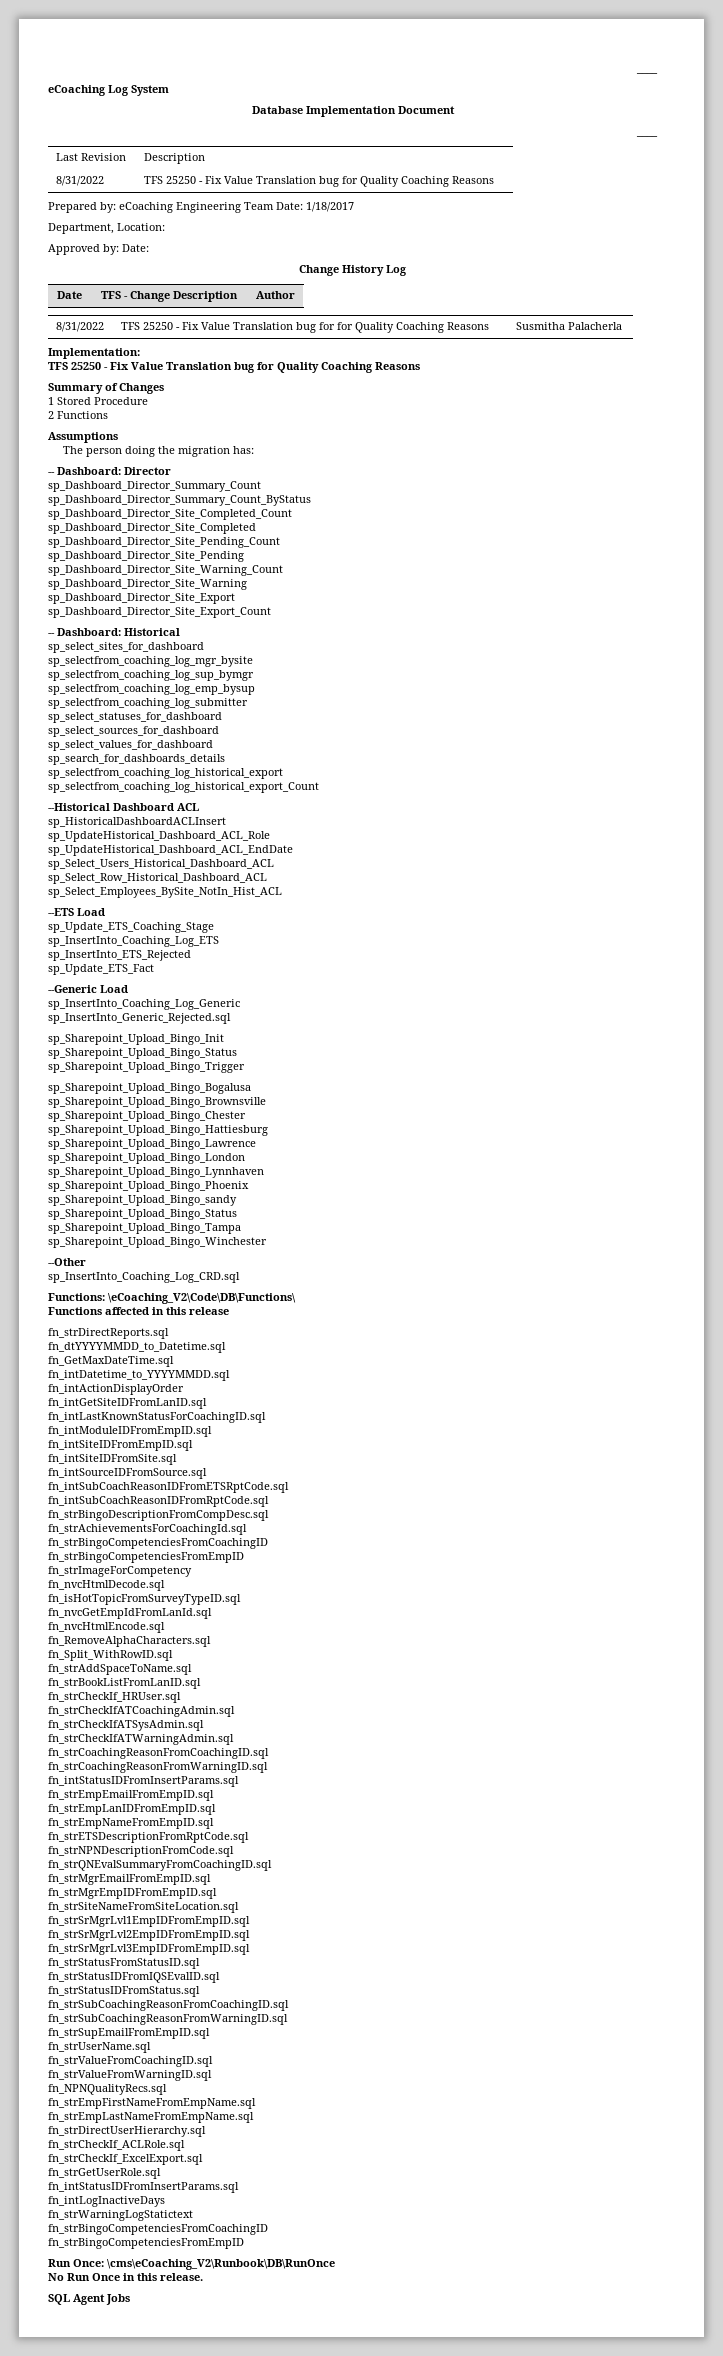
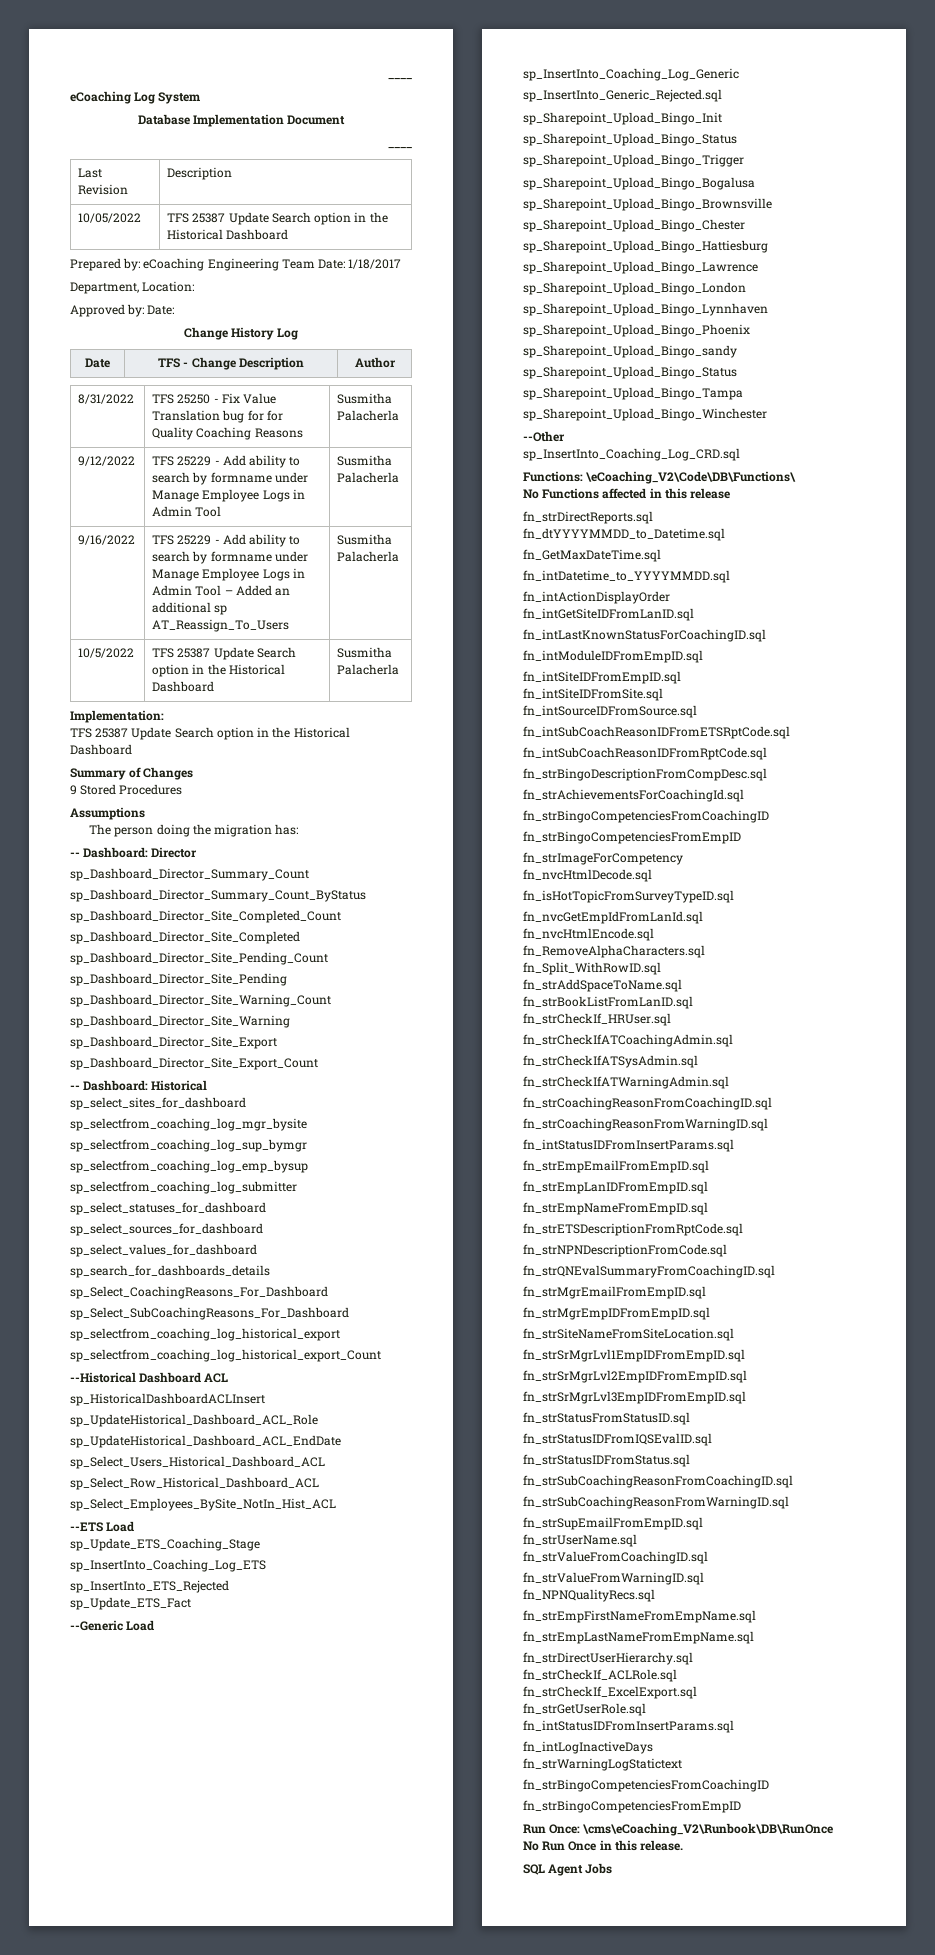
- 8/31/2022 | TFS 25250 - Fix Value Translation bug for Quality Coaching Reasons
+ 10/05/2022 | TFS 25387 Update Search option in the Historical Dashboard
+ 9/12/2022 | TFS 25229 - Add ability to search by formname under Manage Employee Logs in Admin Tool | Susmitha Palacherla
+ 9/16/2022 | TFS 25229 - Add ability to search by formname under Manage Employee Logs in Admin Tool – Added an additional sp AT_Reassign_To_Users | Susmitha Palacherla
+ 10/5/2022 | TFS 25387 Update Search option in the Historical Dashboard | Susmitha Palacherla
  Implementation:
- TFS 25250 - Fix Value Translation bug for Quality Coaching Reasons
+ TFS 25387 Update Search option in the Historical Dashboard
  Summary of Changes
- 1 Stored Procedure
- 2 Functions
+ 9 Stored Procedures
+ sp_Select_CoachingReasons_For_Dashboard
+ sp_Select_SubCoachingReasons_For_Dashboard
- Functions affected in this release
+ No Functions affected in this release

